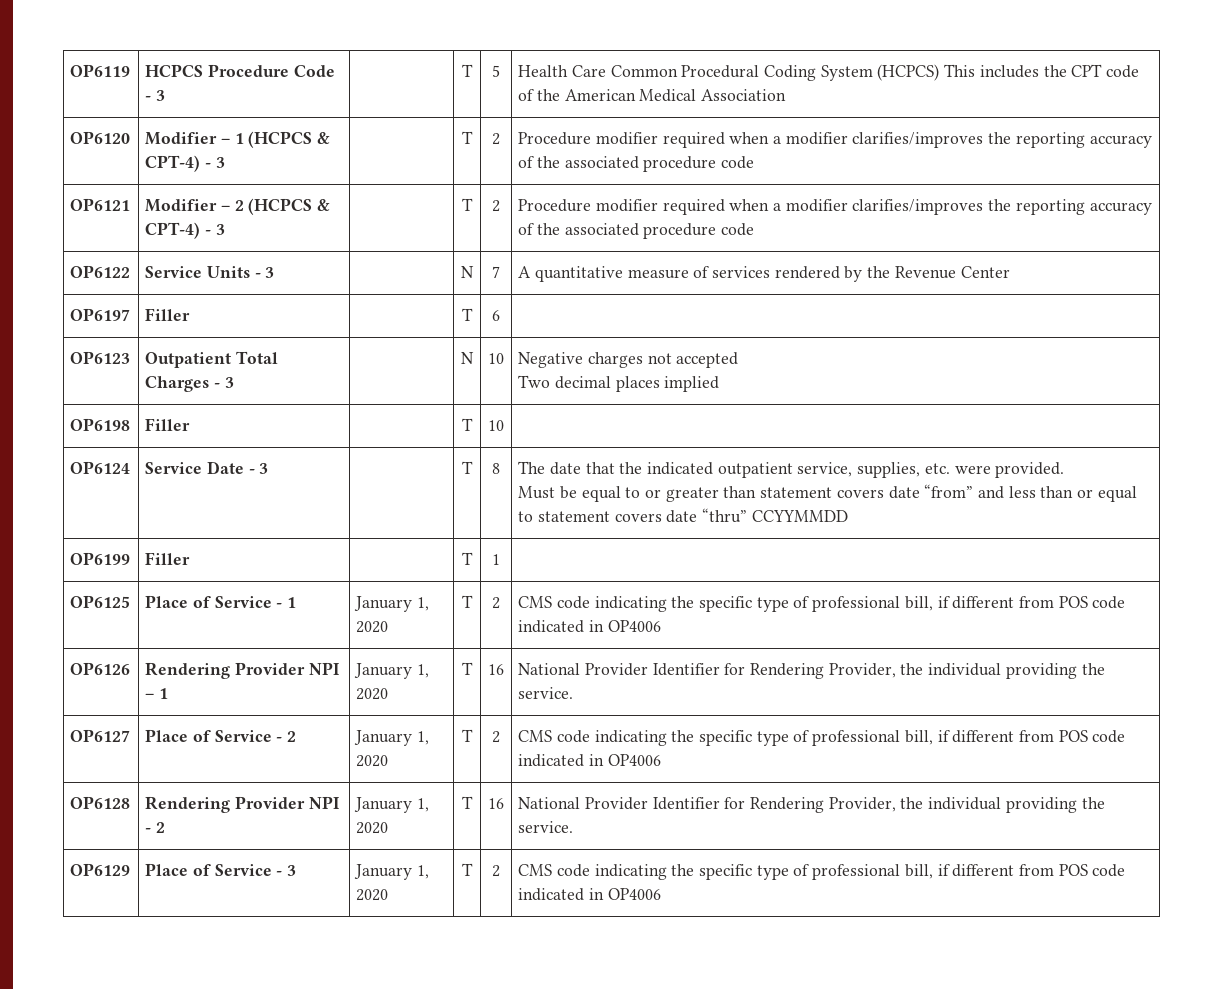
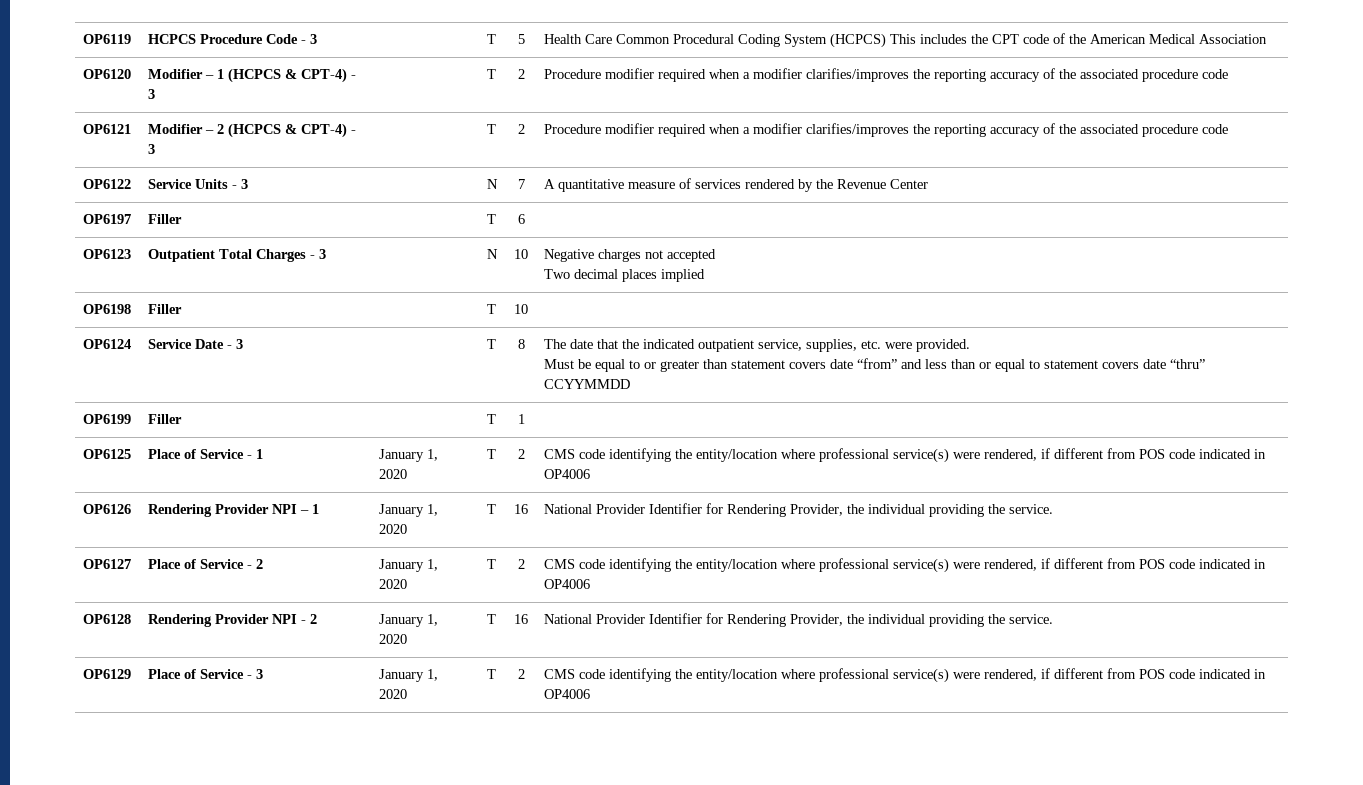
- OP6125 | Place of Service - 1 | January 1, 2020 | T | 2 | CMS code indicating the specific type of professional bill, if different from POS code indicated in OP4006
+ OP6125 | Place of Service - 1 | January 1, 2020 | T | 2 | CMS code identifying the entity/location where professional service(s) were rendered, if different from POS code indicated in OP4006
- OP6127 | Place of Service - 2 | January 1, 2020 | T | 2 | CMS code indicating the specific type of professional bill, if different from POS code indicated in OP4006
+ OP6127 | Place of Service - 2 | January 1, 2020 | T | 2 | CMS code identifying the entity/location where professional service(s) were rendered, if different from POS code indicated in OP4006
- OP6129 | Place of Service - 3 | January 1, 2020 | T | 2 | CMS code indicating the specific type of professional bill, if different from POS code indicated in OP4006
+ OP6129 | Place of Service - 3 | January 1, 2020 | T | 2 | CMS code identifying the entity/location where professional service(s) were rendered, if different from POS code indicated in OP4006

